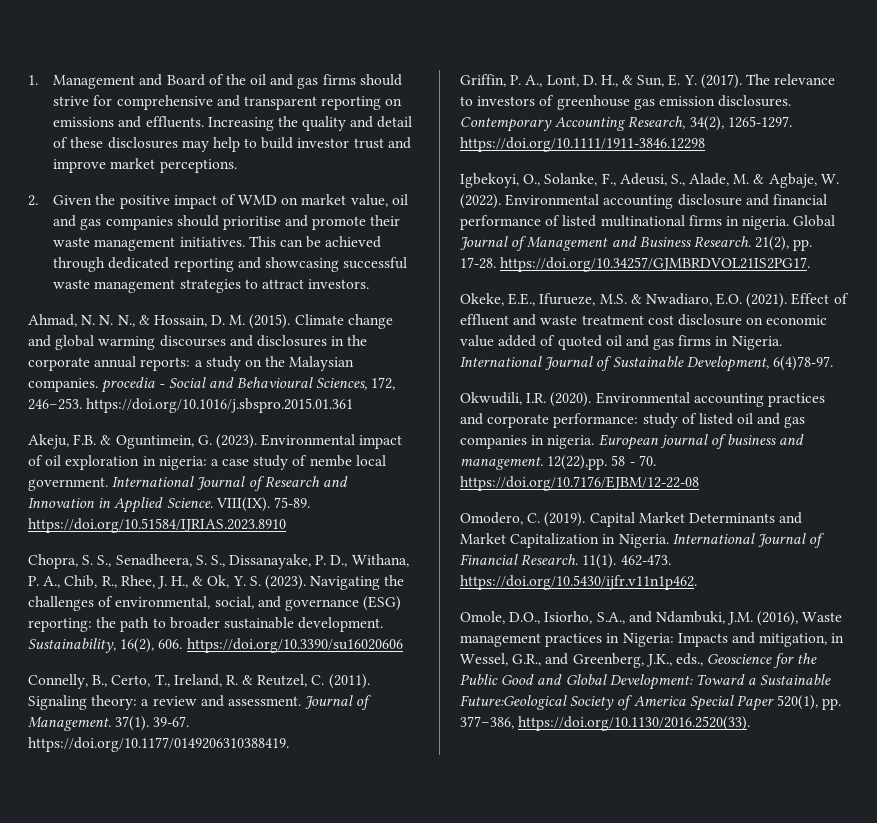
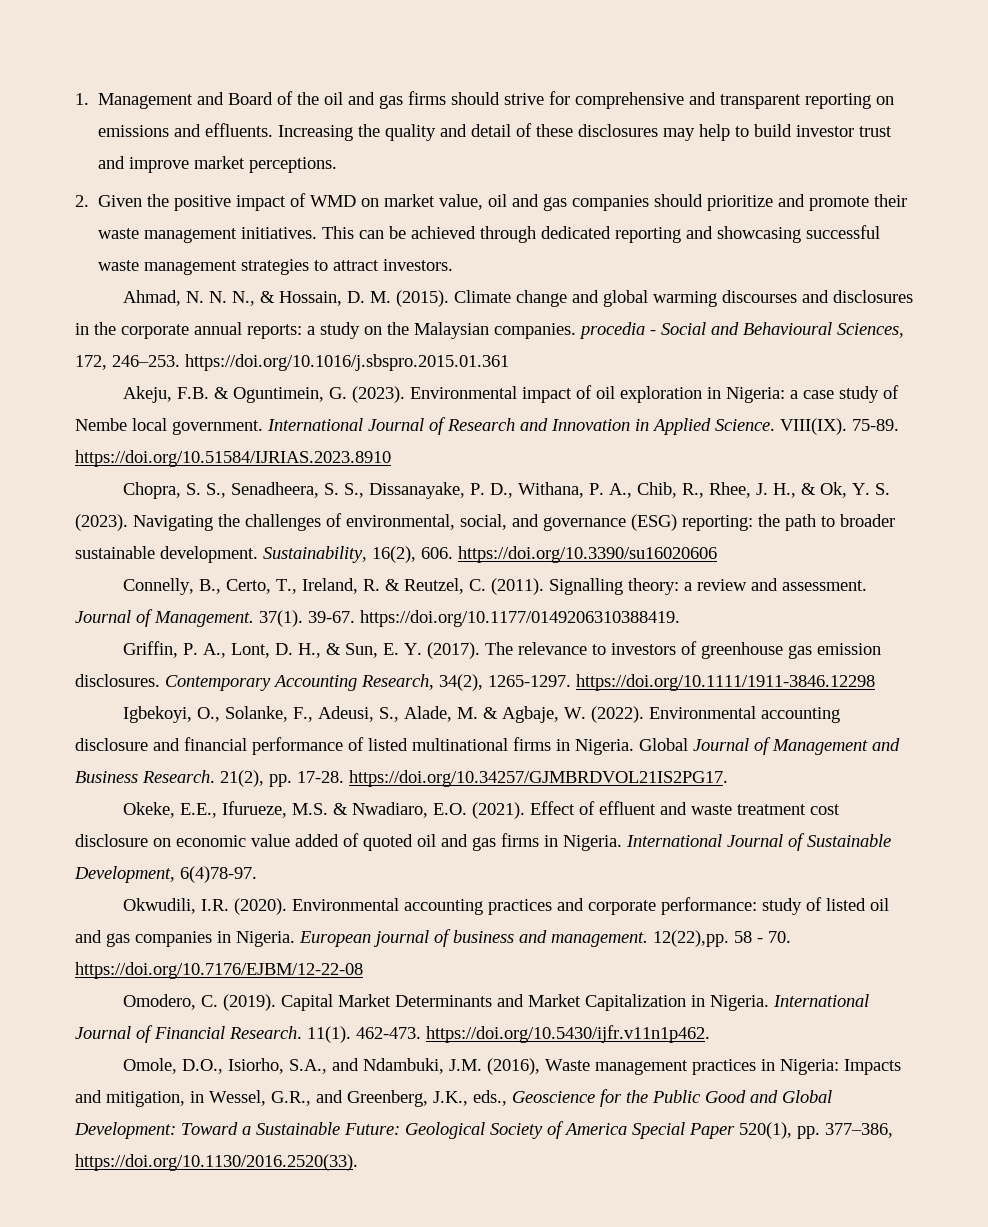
- 2. Given the positive impact of WMD on market value, oil and gas companies should prioritise and promote their waste management initiatives.
+ 2. Given the positive impact of WMD on market value, oil and gas companies should prioritize and promote their waste management initiatives.
- Environmental impact of oil exploration in nigeria: a case study of nembe local government.
+ Environmental impact of oil exploration in Nigeria: a case study of Nembe local government.
- Signaling theory: a review and assessment.
+ Signalling theory: a review and assessment.
- Environmental accounting disclosure and financial performance of listed multinational firms in nigeria.
+ Environmental accounting disclosure and financial performance of listed multinational firms in Nigeria.
- Environmental accounting practices and corporate performance: study of listed oil and gas companies in nigeria.
+ Environmental accounting practices and corporate performance: study of listed oil and gas companies in Nigeria.
- Omole, D.O., Isiorho, S.A., and Ndambuki, J.M. (2016), Waste management practices in Nigeria: Impacts and mitigation, in Wessel, G.R., and Greenberg, J.K., eds., Geoscience for the Public Good and Global Development: Toward a Sustainable Future:Geological Society of America Special Paper 520(1), pp. 377–386, https://doi.org/10.1130/2016.2520(33).
+ Omole, D.O., Isiorho, S.A., and Ndambuki, J.M. (2016), Waste management practices in Nigeria: Impacts and mitigation, in Wessel, G.R., and Greenberg, J.K., eds., Geoscience for the Public Good and Global Development: Toward a Sustainable Future: Geological Society of America Special Paper 520(1), pp. 377–386, https://doi.org/10.1130/2016.2520(33).

